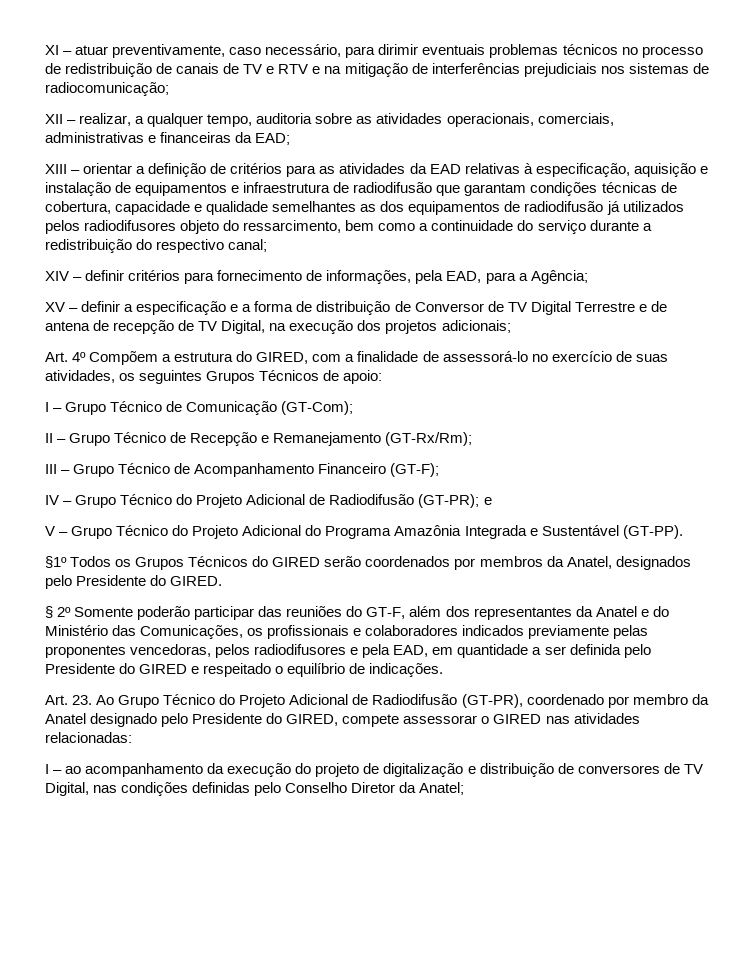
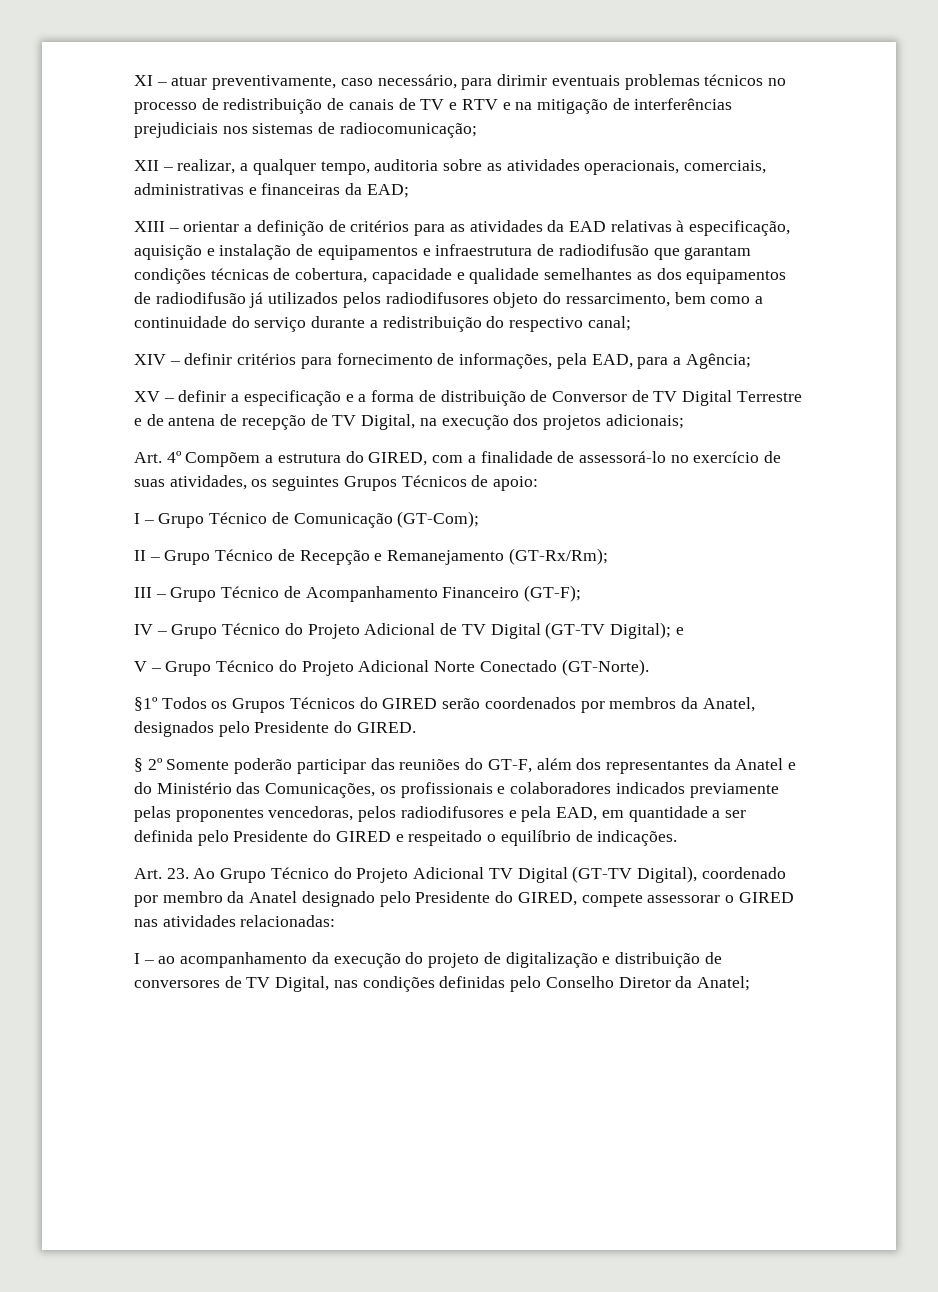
- IV – Grupo Técnico do Projeto Adicional de Radiodifusão (GT-PR); e
+ IV – Grupo Técnico do Projeto Adicional de TV Digital (GT-TV Digital); e
- V – Grupo Técnico do Projeto Adicional do Programa Amazônia Integrada e Sustentável (GT-PP).
+ V – Grupo Técnico do Projeto Adicional Norte Conectado (GT-Norte).
- Art. 23. Ao Grupo Técnico do Projeto Adicional de Radiodifusão (GT-PR), coordenado por membro da Anatel designado pelo Presidente do GIRED, compete assessorar o GIRED nas atividades relacionadas:
+ Art. 23. Ao Grupo Técnico do Projeto Adicional TV Digital (GT-TV Digital), coordenado por membro da Anatel designado pelo Presidente do GIRED, compete assessorar o GIRED nas atividades relacionadas:

